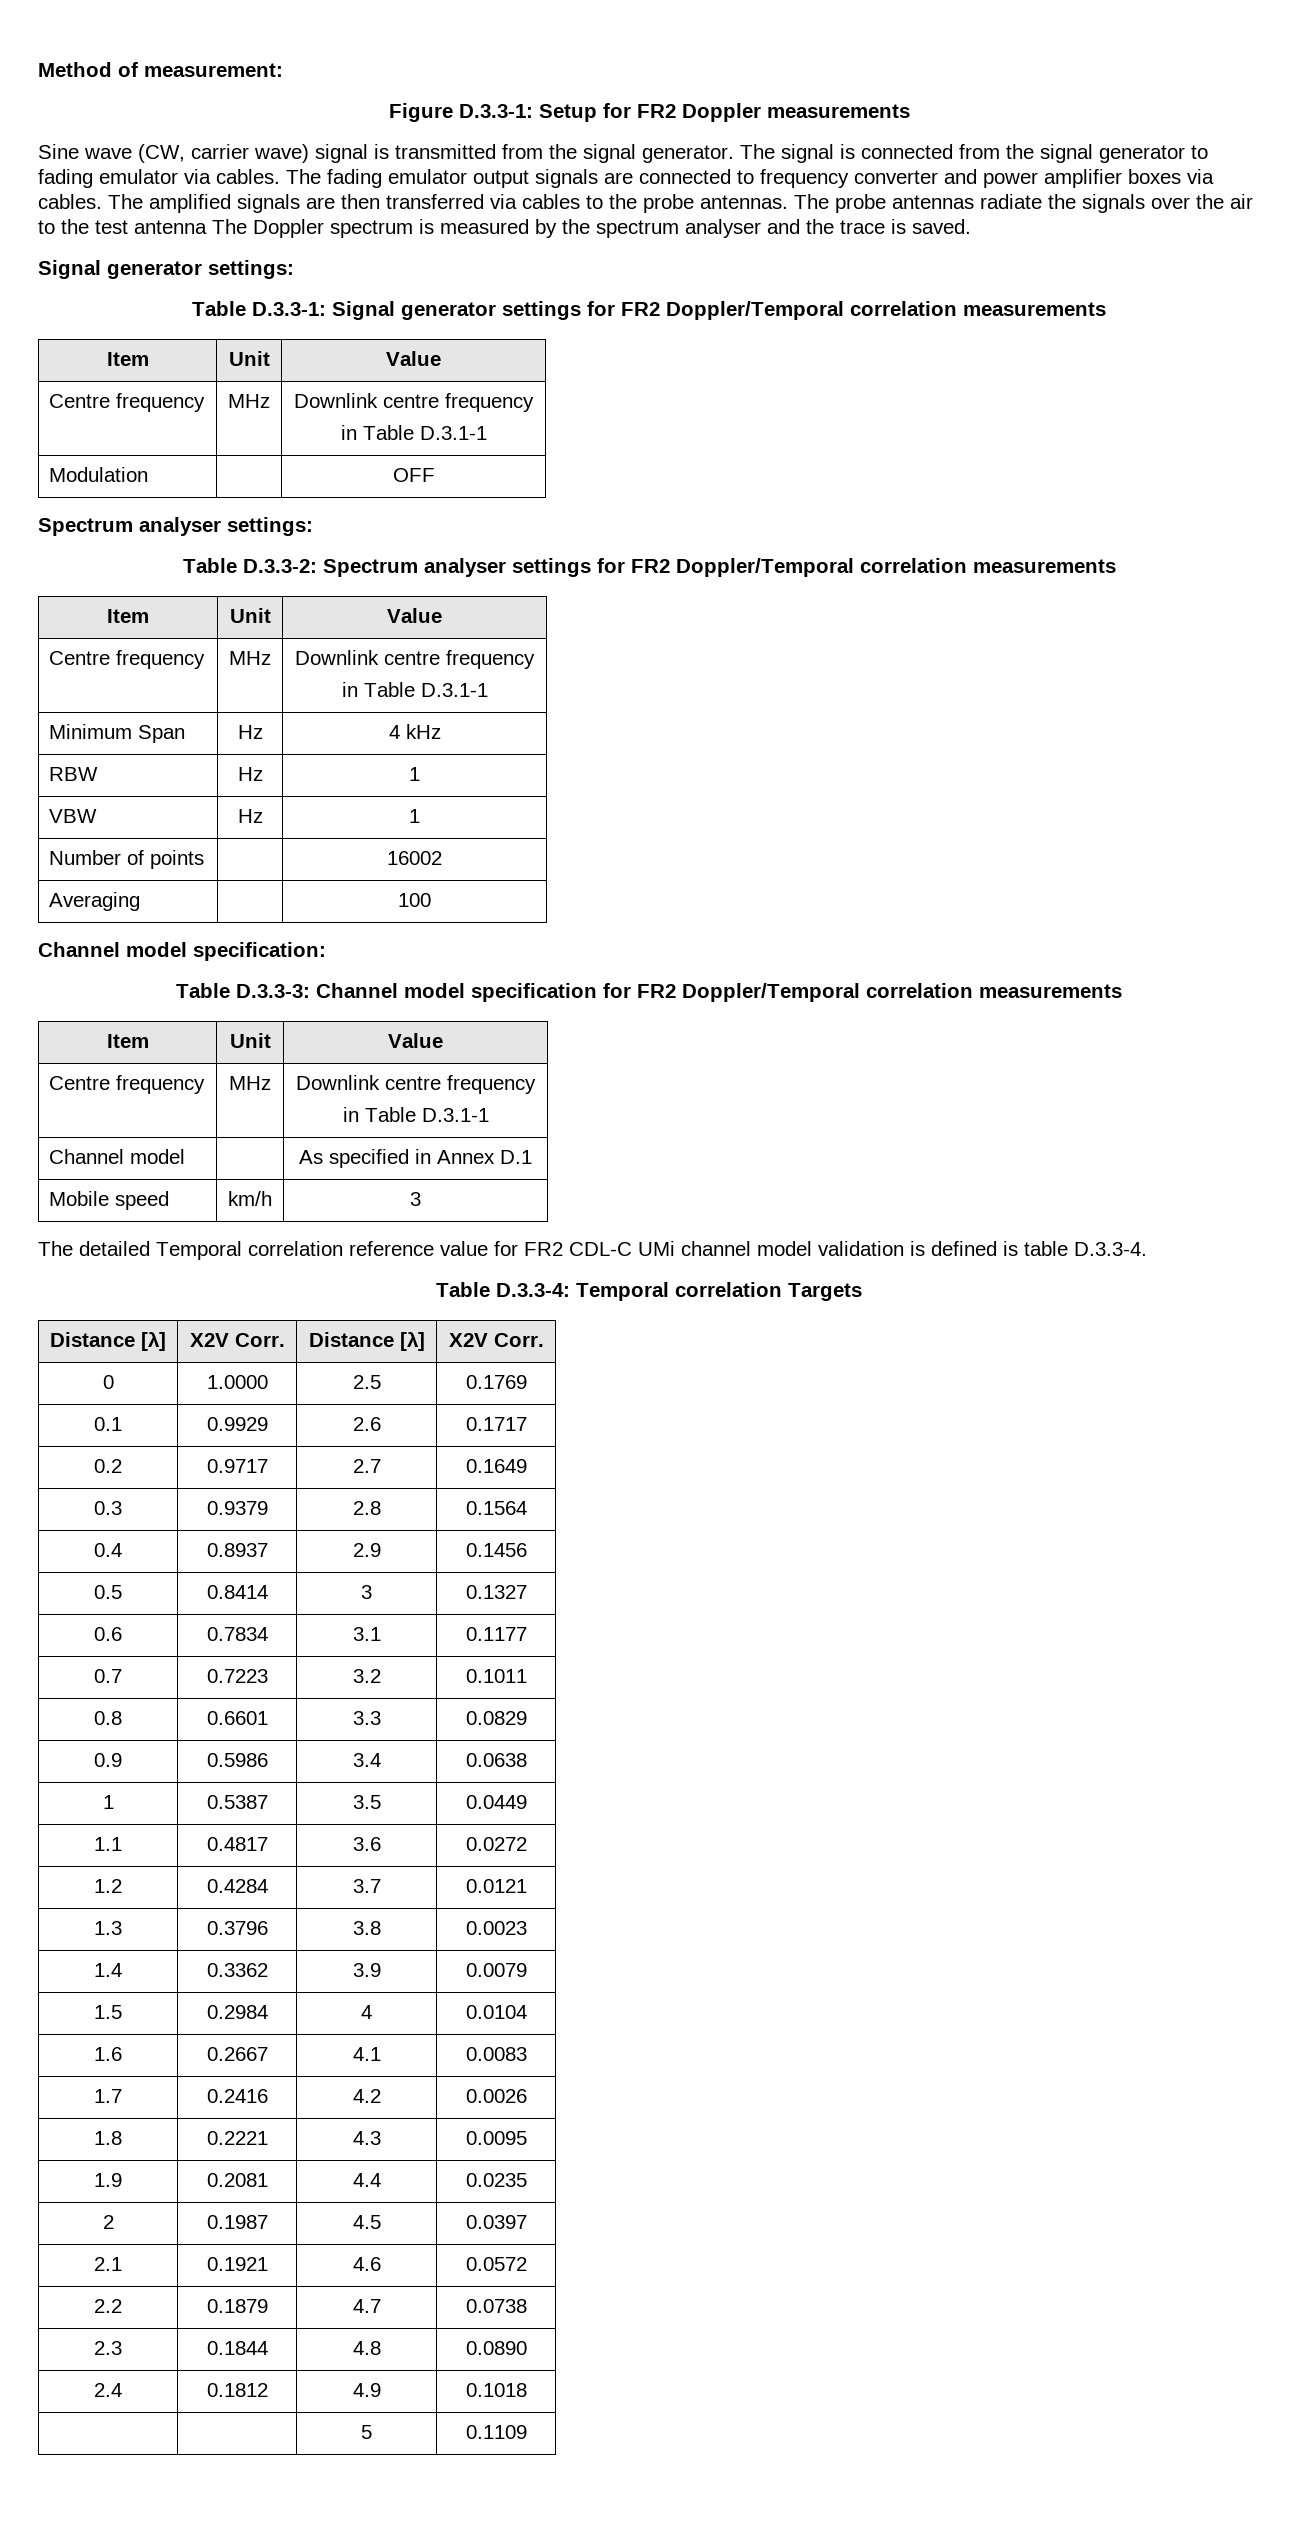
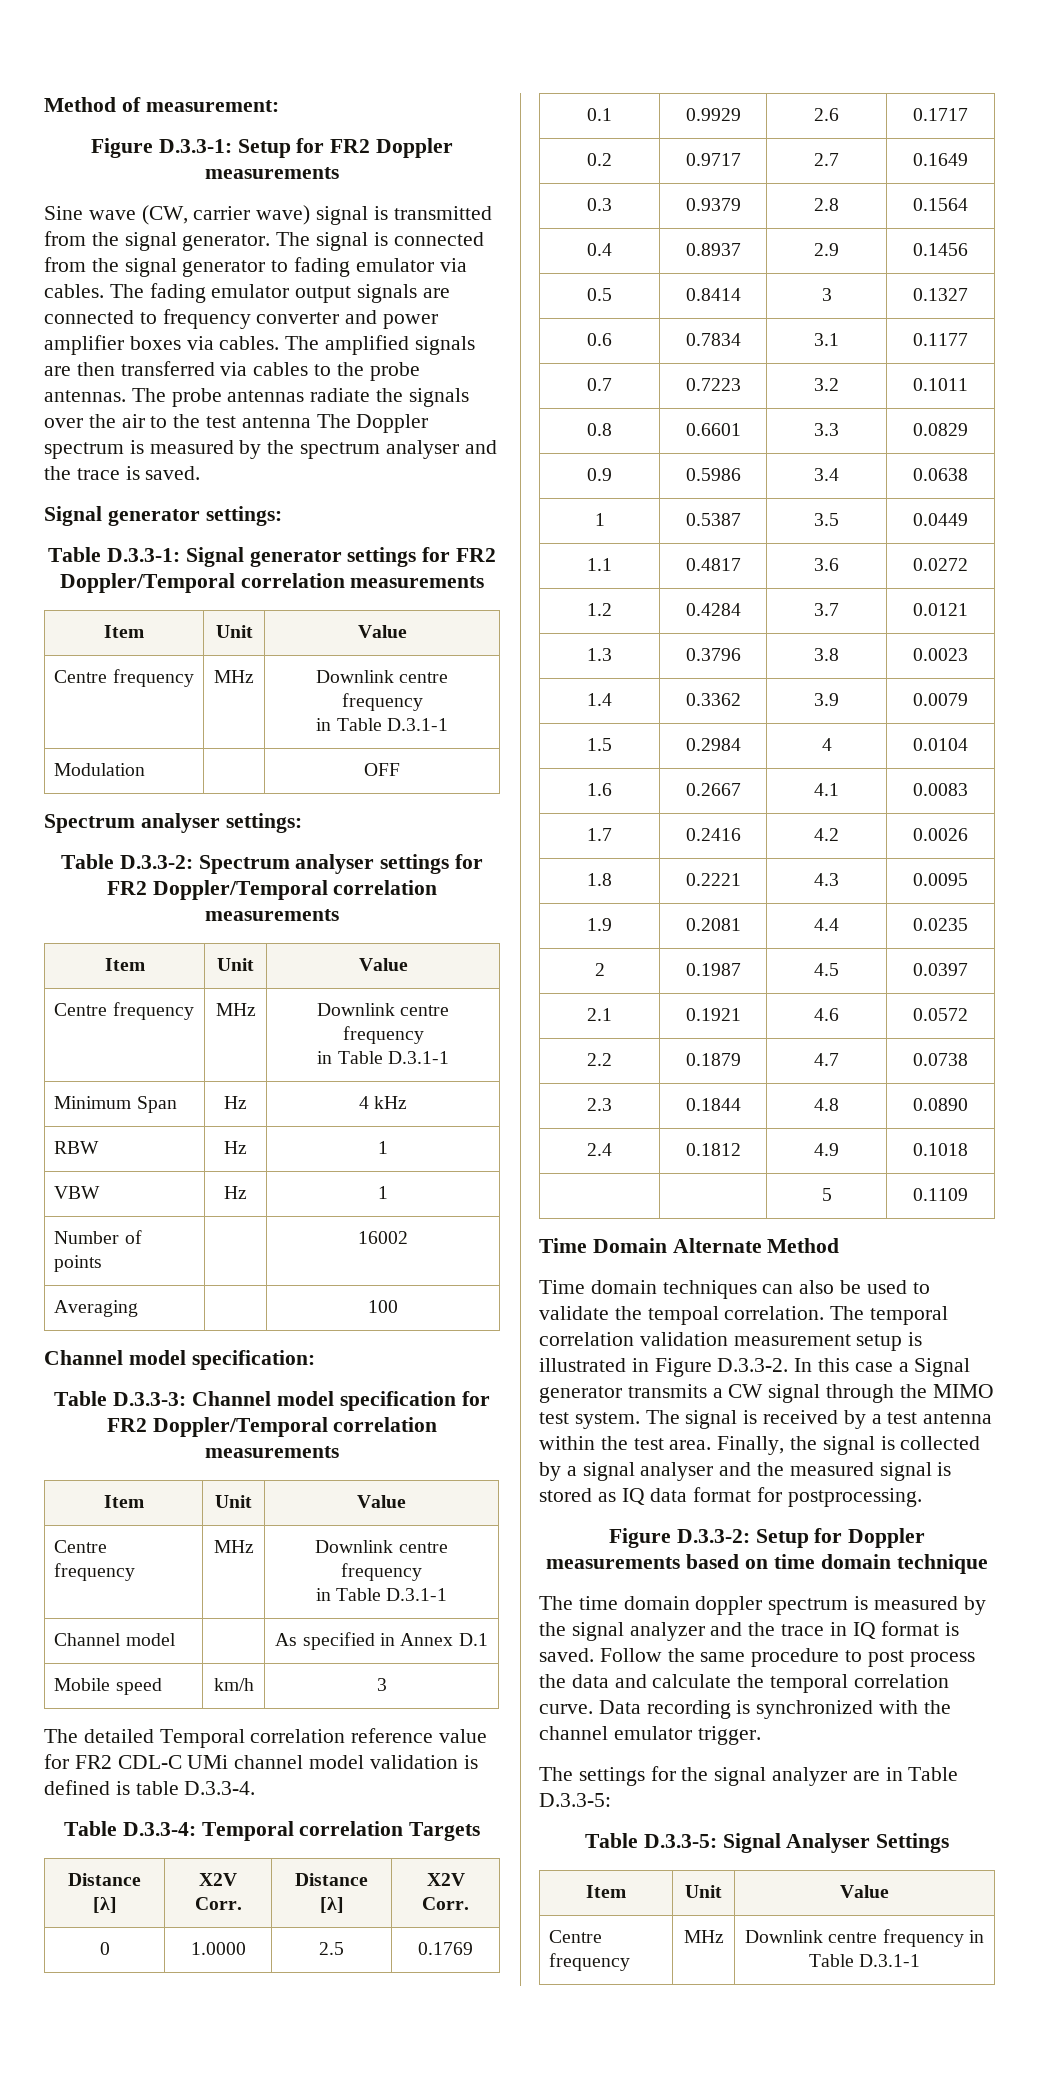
+ Time Domain Alternate Method
+ Time domain techniques can also be used to validate the tempoal correlation. The temporal correlation validation measurement setup is illustrated in Figure D.3.3-2. In this case a Signal generator transmits a CW signal through the MIMO test system. The signal is received by a test antenna within the test area. Finally, the signal is collected by a signal analyser and the measured signal is stored as IQ data format for postprocessing.
+ Figure D.3.3-2: Setup for Doppler measurements based on time domain technique
+ The time domain doppler spectrum is measured by the signal analyzer and the trace in IQ format is saved. Follow the same procedure to post process the data and calculate the temporal correlation curve. Data recording is synchronized with the channel emulator trigger.
+ The settings for the signal analyzer are in Table D.3.3-5:
+ Table D.3.3-5: Signal Analyser Settings
+ Item | Unit | Value
+ Centre frequency | MHz | Downlink centre frequency in Table D.3.1-1

